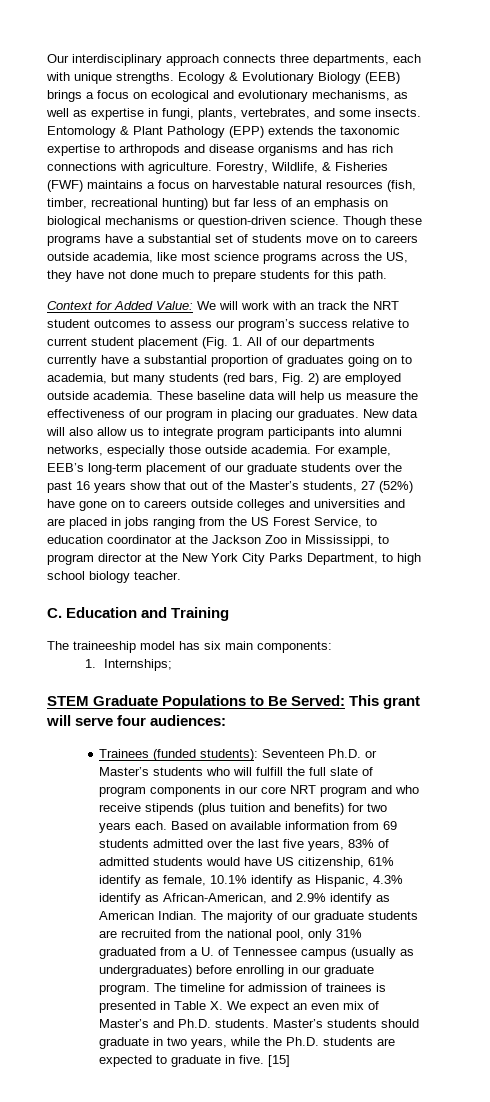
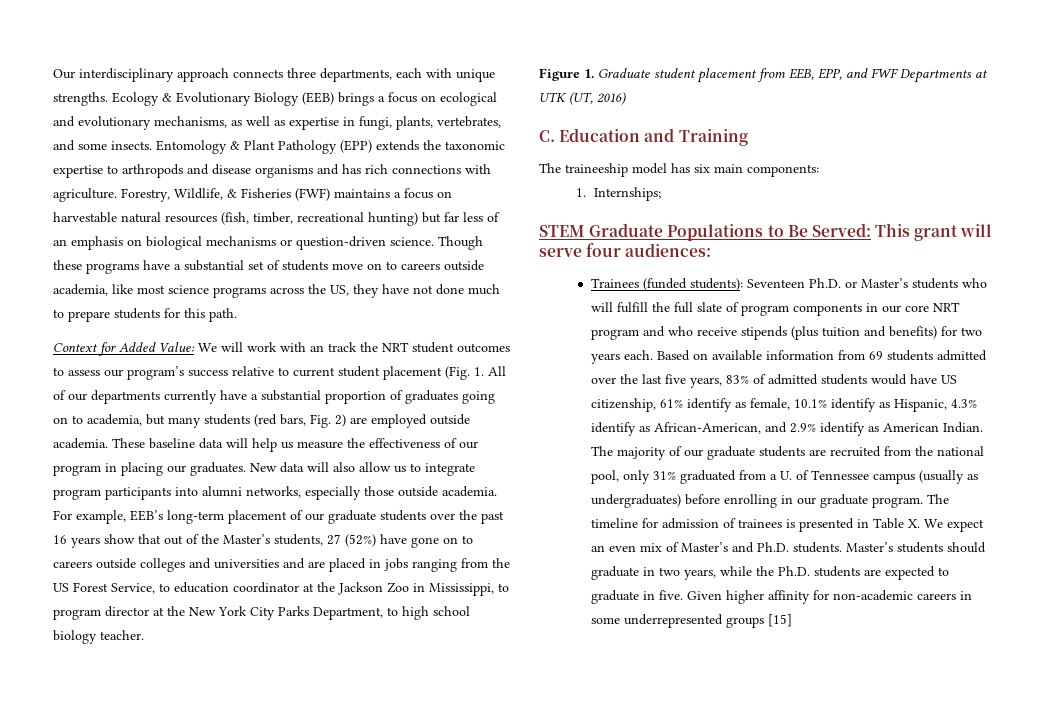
+ Figure 1. Graduate student placement from EEB, EPP, and FWF Departments at UTK (UT, 2016)
- [15]
+ Given higher affinity for non-academic careers in some underrepresented groups [15]

